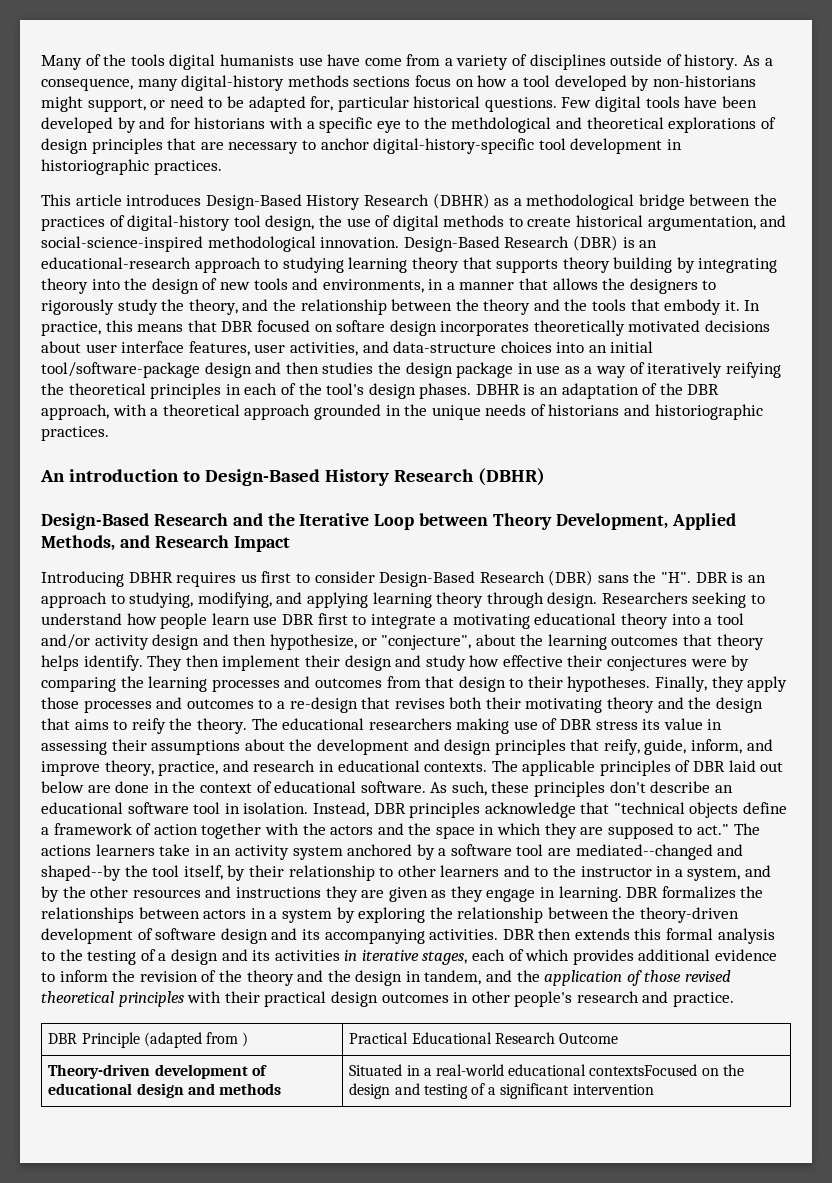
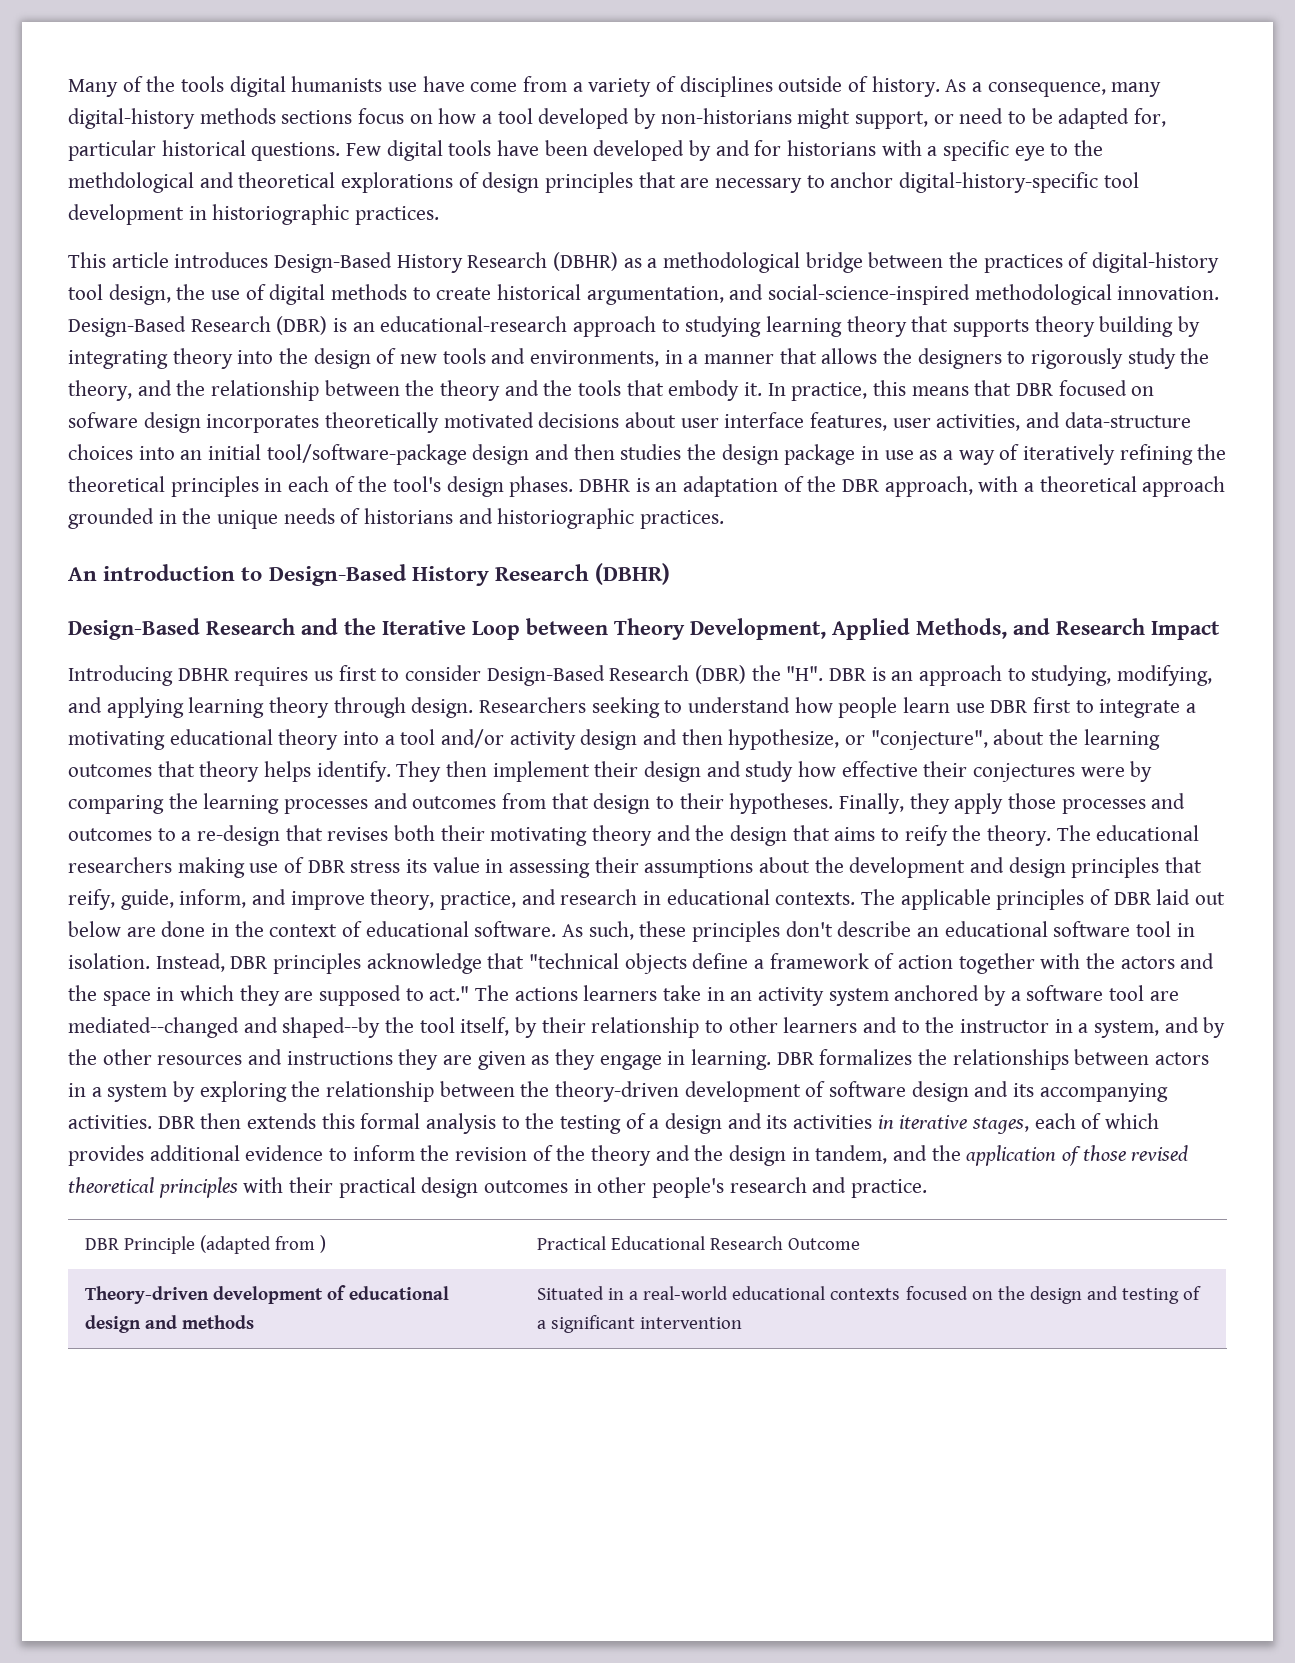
- In practice, this means that DBR focused on softare design incorporates theoretically motivated decisions about user interface features, user activities, and data-structure choices into an initial tool/software-package design and then studies the design package in use as a way of iteratively reifying the theoretical principles in each of the tool's design phases.
+ In practice, this means that DBR focused on sofware design incorporates theoretically motivated decisions about user interface features, user activities, and data-structure choices into an initial tool/software-package design and then studies the design package in use as a way of iteratively refining the theoretical principles in each of the tool's design phases.
- Introducing DBHR requires us first to consider Design-Based Research (DBR) sans the "H". DBR is an approach to studying, modifying, and applying learning theory through design.
+ Introducing DBHR requires us first to consider Design-Based Research (DBR) the "H". DBR is an approach to studying, modifying, and applying learning theory through design.
- Theory-driven development of educational design and methods | Situated in a real-world educational contextsFocused on the design and testing of a significant intervention
+ Theory-driven development of educational design and methods | Situated in a real-world educational contexts focused on the design and testing of a significant intervention

